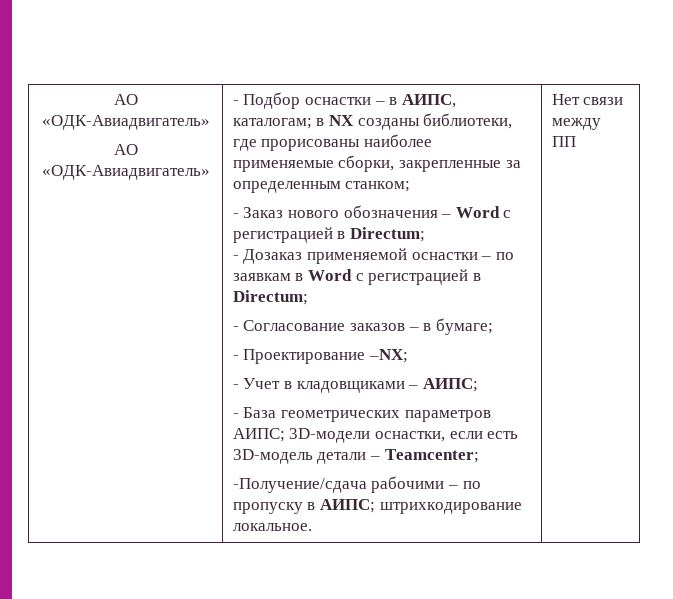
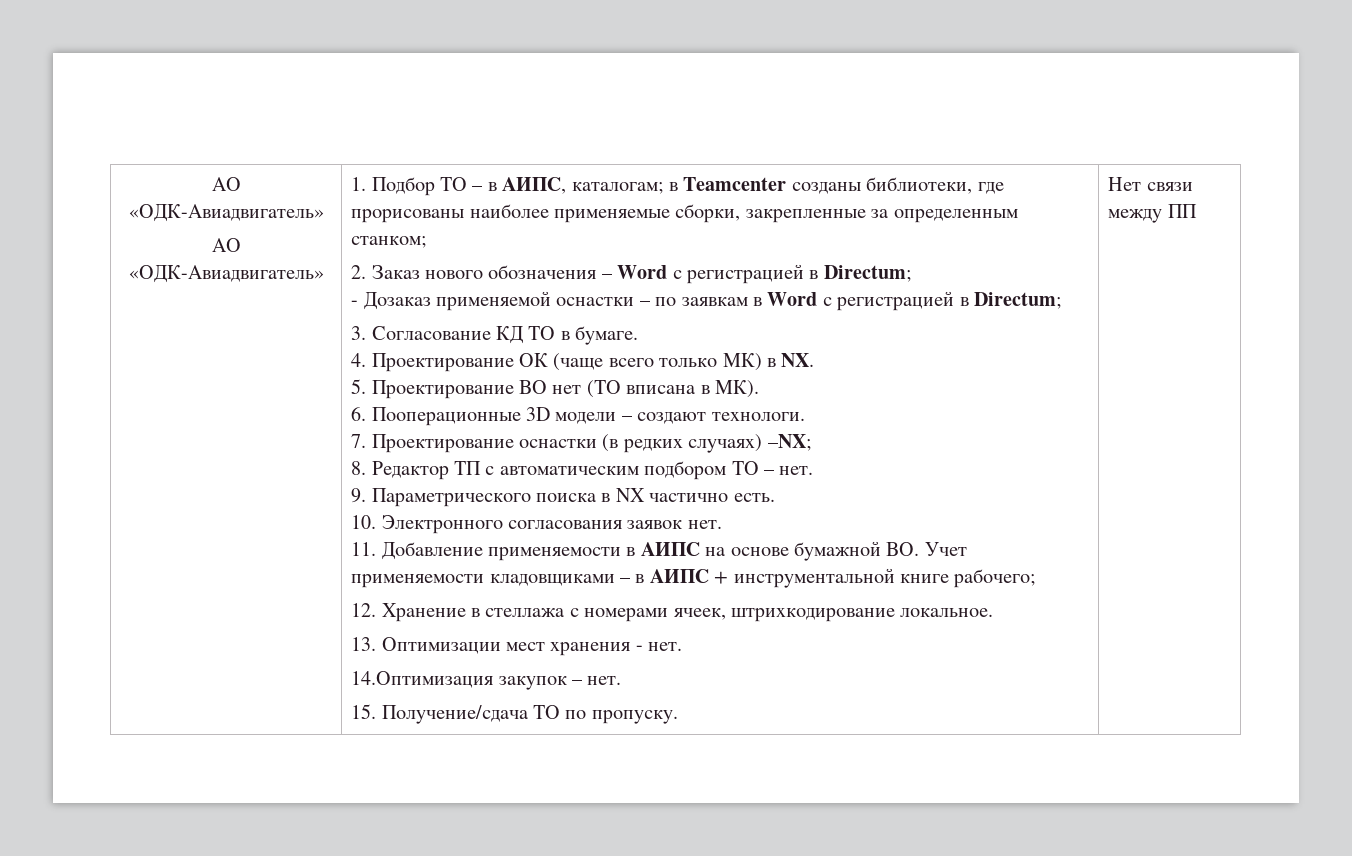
- - Подбор оснастки – в АИПС, каталогам; в NX созданы библиотеки, где прорисованы наиболее применяемые сборки, закрепленные за определенным станком;
+ 1. Подбор ТО – в АИПС, каталогам; в Teamcenter созданы библиотеки, где прорисованы наиболее применяемые сборки, закрепленные за определенным станком;
- - Заказ нового обозначения – Word с регистрацией в Directum;
+ 2. Заказ нового обозначения – Word с регистрацией в Directum;
- - Согласование заказов – в бумаге;
- - Проектирование –NX;
- - Учет в кладовщиками – АИПС;
- - База геометрических параметров АИПС; 3D-модели оснастки, если есть 3D-модель детали – Teamcenter;
- -Получение/сдача рабочими – по пропуску в АИПС; штрихкодирование локальное.
+ 3. Согласование КД ТО в бумаге.
+ 4. Проектирование ОК (чаще всего только МК) в NX.
+ 5. Проектирование ВО нет (ТО вписана в МК).
+ 6. Пооперационные 3D модели – создают технологи.
+ 7. Проектирование оснастки (в редких случаях) –NX;
+ 8. Редактор ТП с автоматическим подбором ТО – нет.
+ 9. Параметрического поиска в NX частично есть.
+ 10. Электронного согласования заявок нет.
+ 11. Добавление применяемости в АИПС на основе бумажной ВО. Учет применяемости кладовщиками – в АИПС + инструментальной книге рабочего;
+ 12. Хранение в стеллажа с номерами ячеек, штрихкодирование локальное.
+ 13. Оптимизации мест хранения - нет.
+ 14.Оптимизация закупок – нет.
+ 15. Получение/сдача ТО по пропуску.

